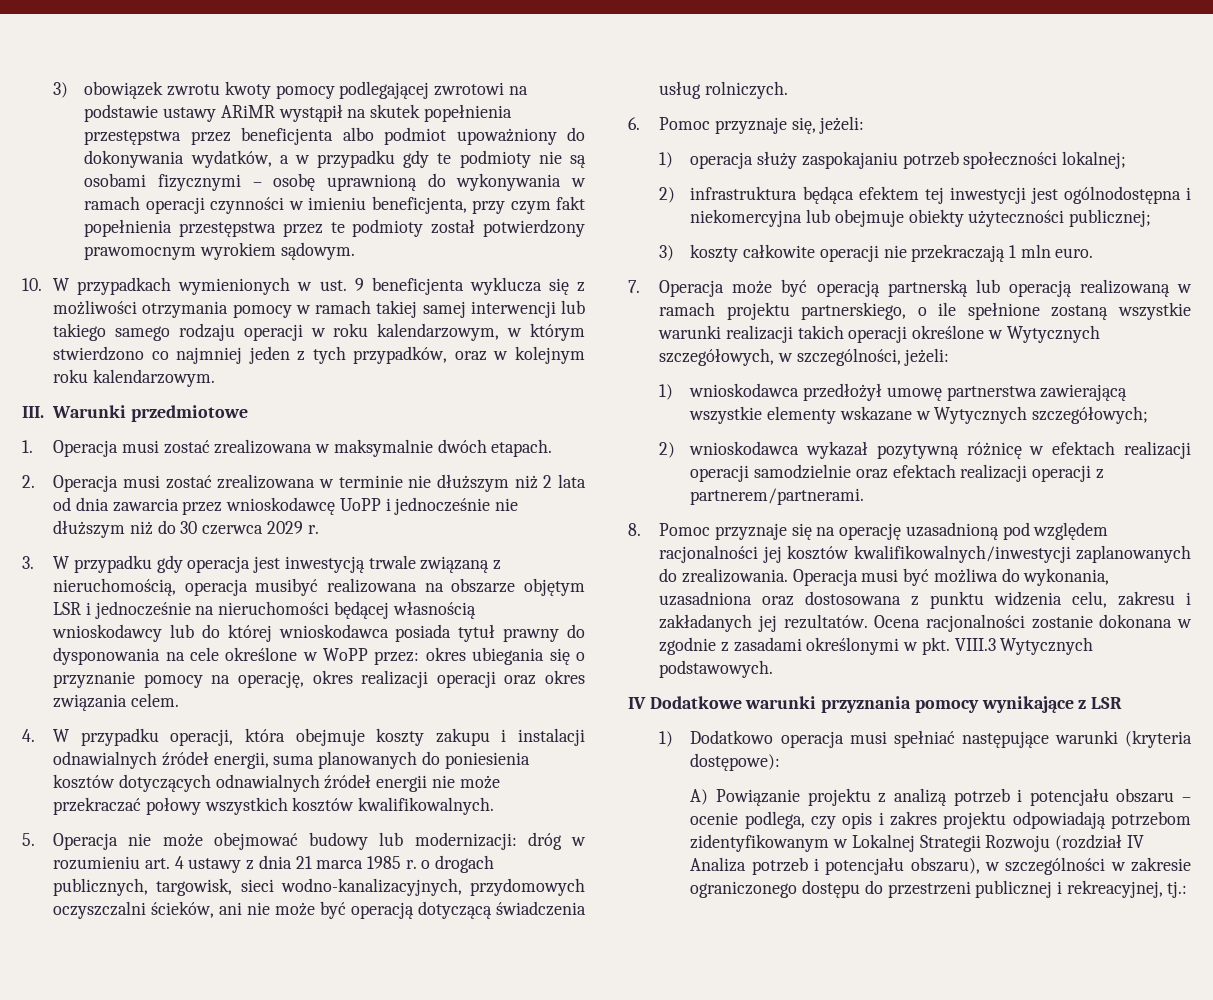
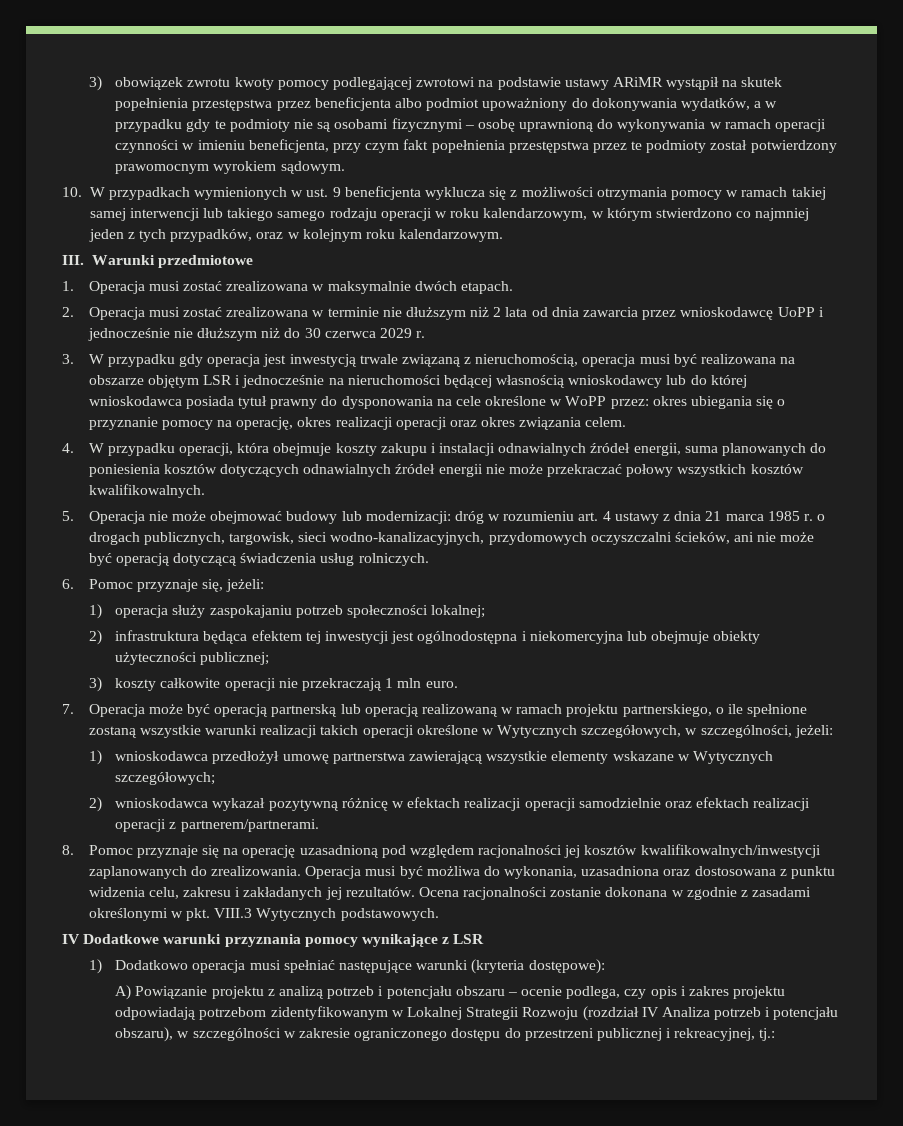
- 3. W przypadku gdy operacja jest inwestycją trwale związaną z nieruchomością, operacja musibyć realizowana na obszarze objętym LSR i jednocześnie na nieruchomości będącej własnością wnioskodawcy lub do której wnioskodawca posiada tytuł prawny do dysponowania na cele określone w WoPP przez: okres ubiegania się o przyznanie pomocy na operację, okres realizacji operacji oraz okres związania celem.
+ 3. W przypadku gdy operacja jest inwestycją trwale związaną z nieruchomością, operacja musi być realizowana na obszarze objętym LSR i jednocześnie na nieruchomości będącej własnością wnioskodawcy lub do której wnioskodawca posiada tytuł prawny do dysponowania na cele określone w WoPP przez: okres ubiegania się o przyznanie pomocy na operację, okres realizacji operacji oraz okres związania celem.

